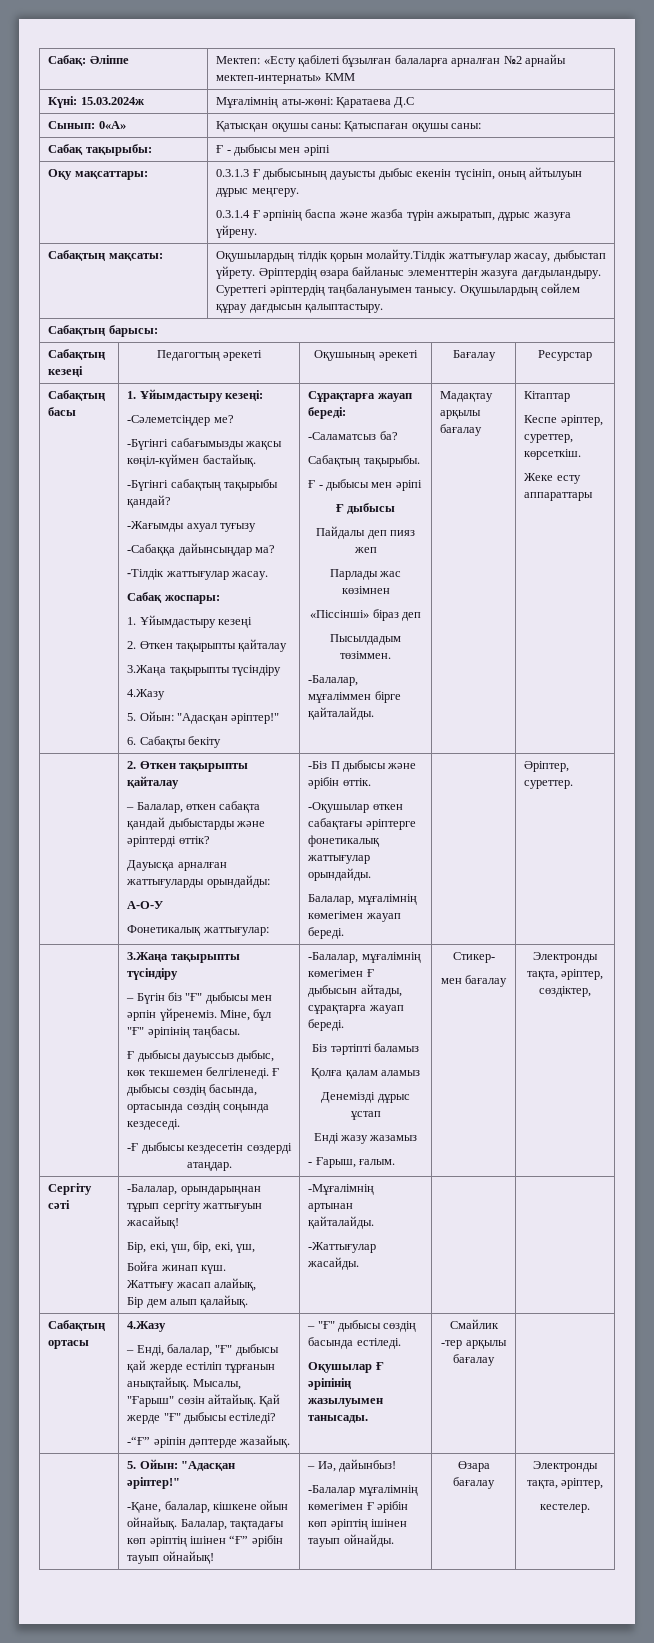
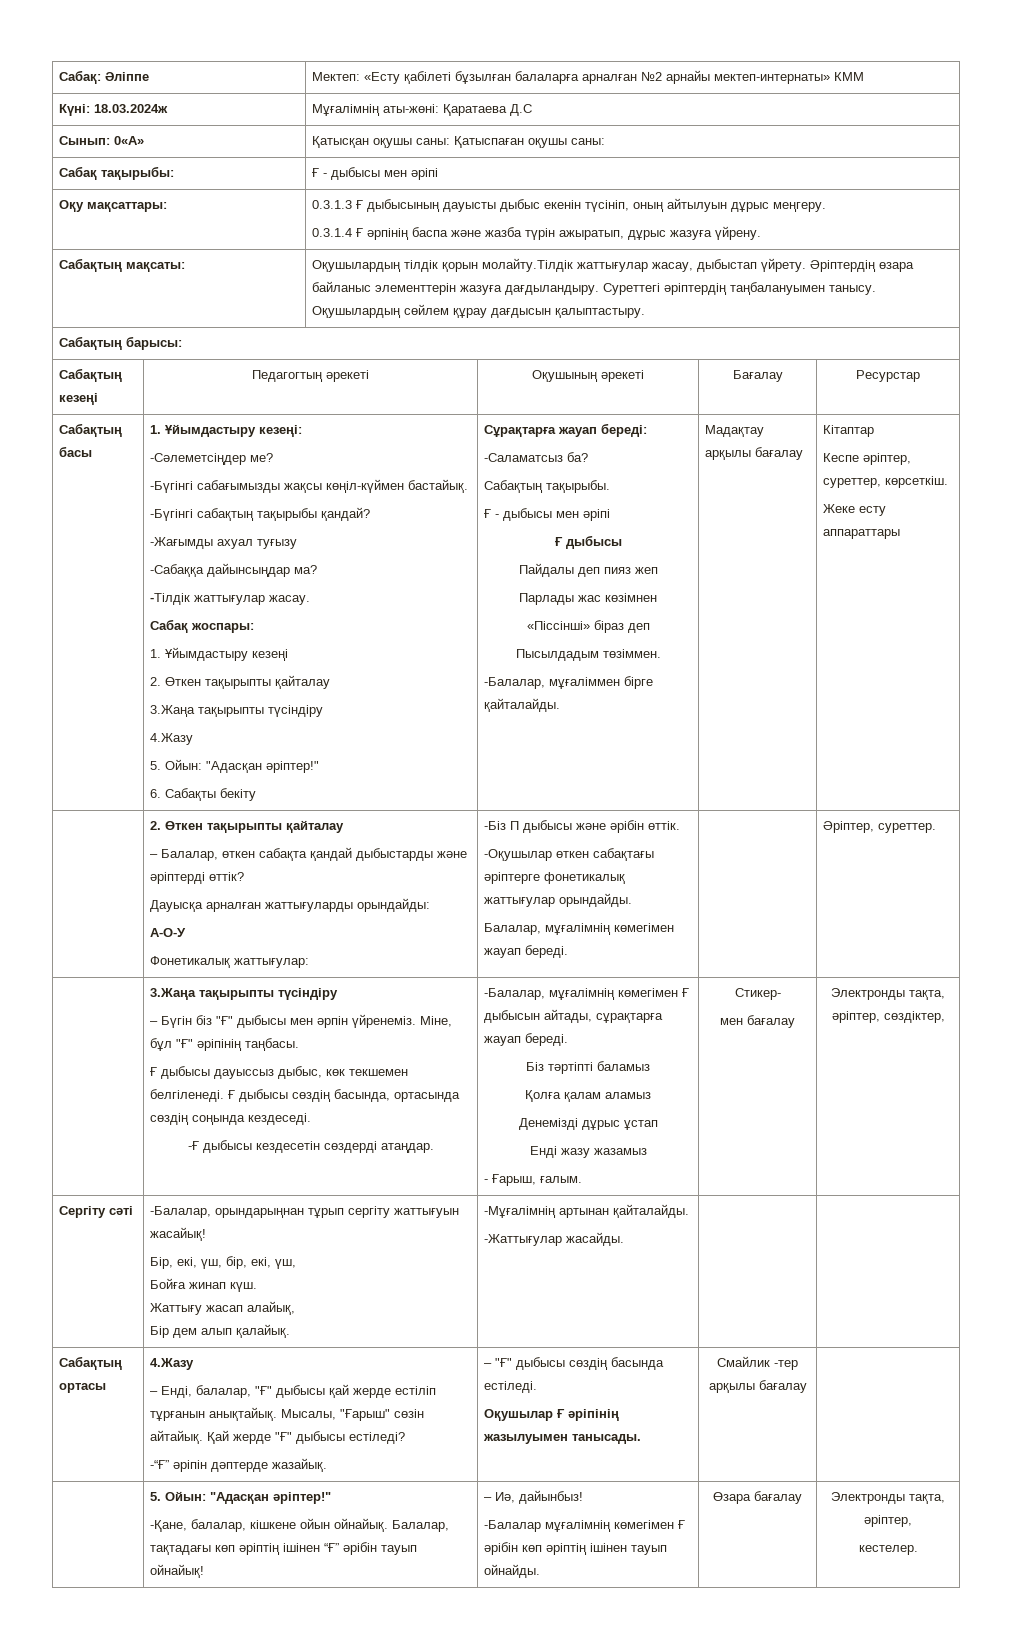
- Күні: 15.03.2024ж | Мұғалімнің аты-жөні: Қаратаева Д.С
+ Күні: 18.03.2024ж | Мұғалімнің аты-жөні: Қаратаева Д.С

